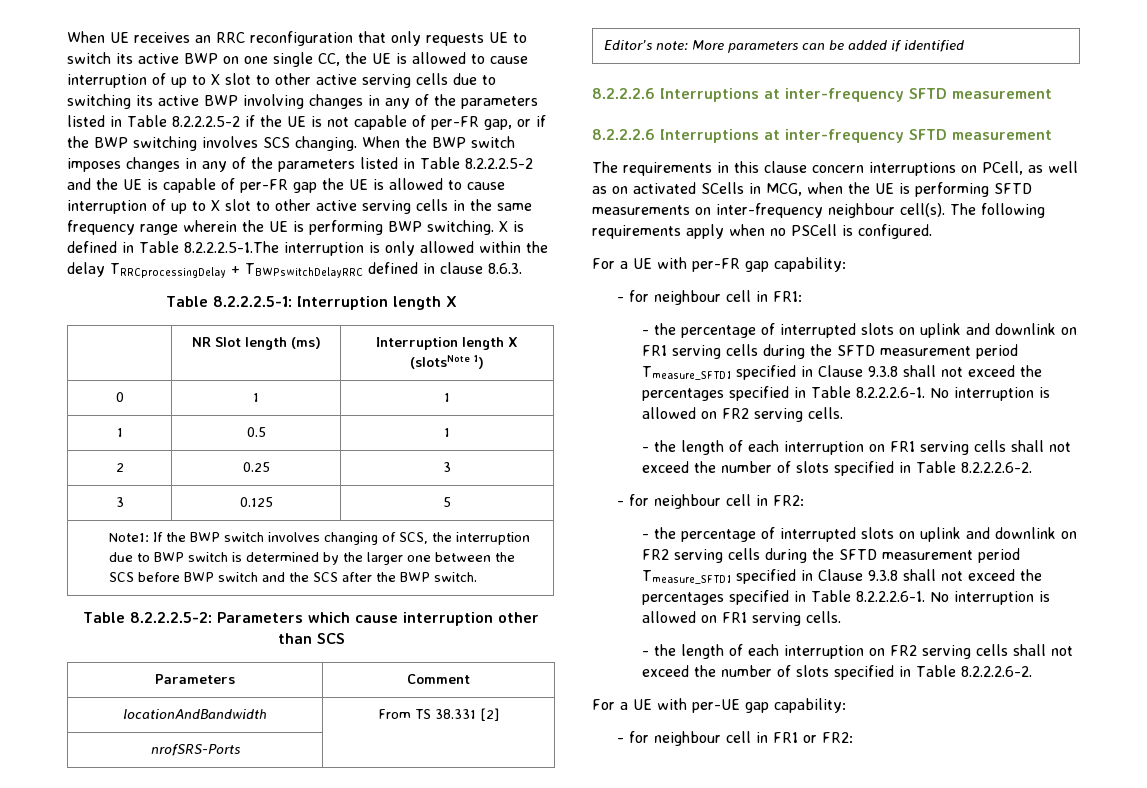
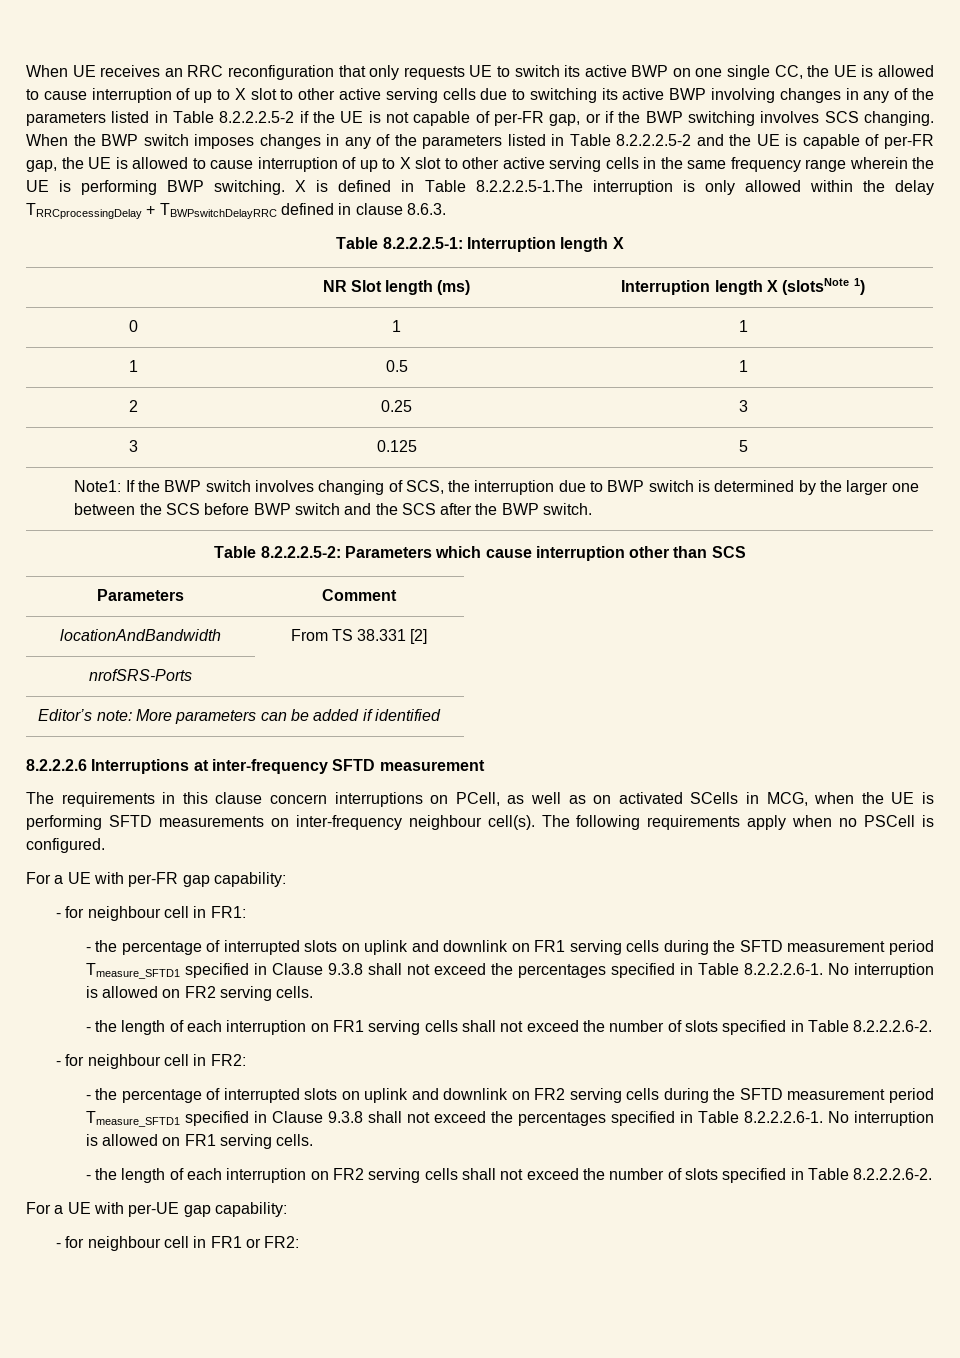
- When the BWP switch imposes changes in any of the parameters listed in Table 8.2.2.2.5-2 and the UE is capable of per-FR gap the UE is allowed to cause interruption of up to X slot to other active serving cells in the same frequency range wherein the UE is performing BWP switching.
+ When the BWP switch imposes changes in any of the parameters listed in Table 8.2.2.2.5-2 and the UE is capable of per-FR gap, the UE is allowed to cause interruption of up to X slot to other active serving cells in the same frequency range wherein the UE is performing BWP switching.
  Editor’s note: More parameters can be added if identified
- 8.2.2.2.6 Interruptions at inter-frequency SFTD measurement

